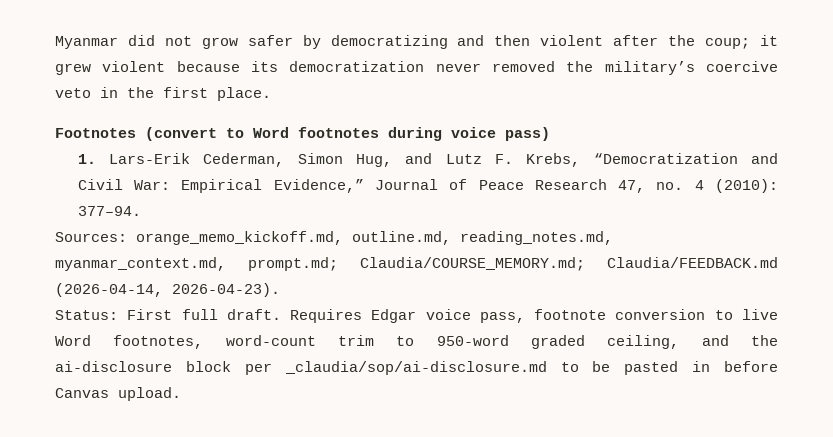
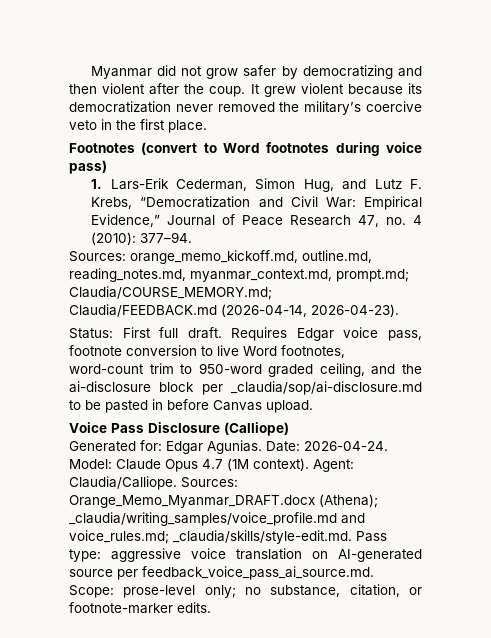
- Myanmar did not grow safer by democratizing and then violent after the coup; it grew violent because its democratization never removed the military’s coercive veto in the first place.
+ Myanmar did not grow safer by democratizing and then violent after the coup. It grew violent because its democratization never removed the military’s coercive veto in the first place.
+ Voice Pass Disclosure (Calliope)
+ Generated for: Edgar Agunias. Date: 2026-04-24. Model: Claude Opus 4.7 (1M context). Agent: Claudia/Calliope. Sources: Orange_Memo_Myanmar_DRAFT.docx (Athena); _claudia/writing_samples/voice_profile.md and voice_rules.md; _claudia/skills/style-edit.md. Pass type: aggressive voice translation on AI-generated source per feedback_voice_pass_ai_source.md. Scope: prose-level only; no substance, citation, or footnote-marker edits.

